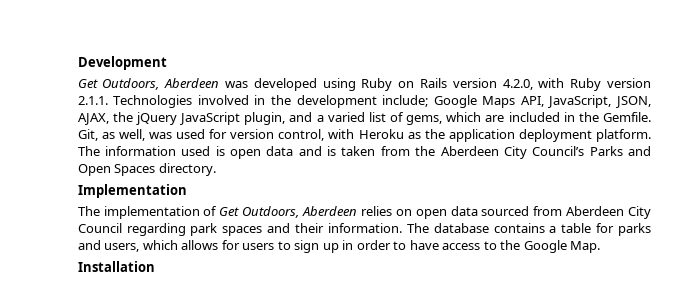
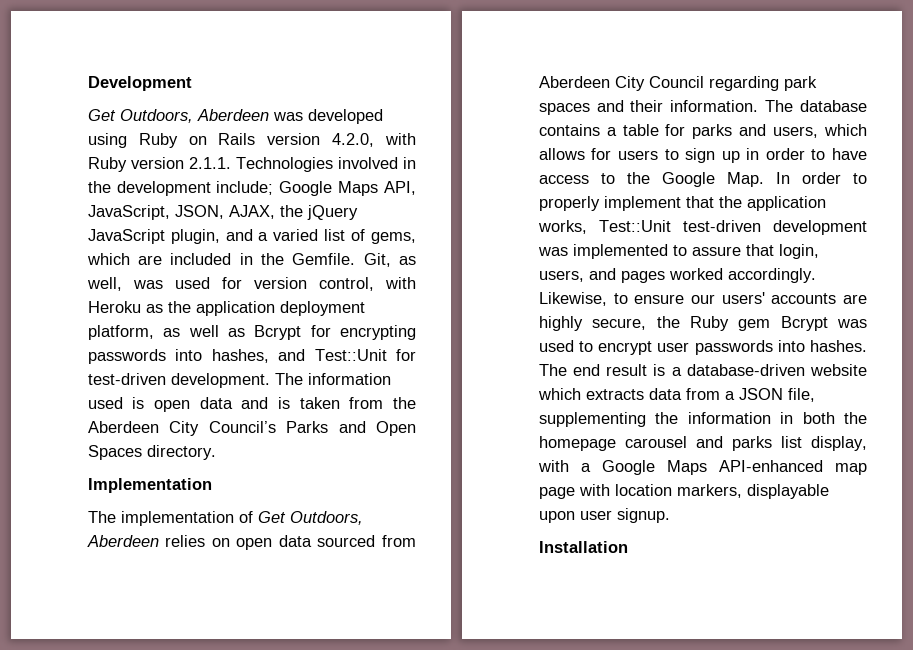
- Git, as well, was used for version control, with Heroku as the application deployment platform.
+ Git, as well, was used for version control, with Heroku as the application deployment platform, as well as Bcrypt for encrypting passwords into hashes, and Test::Unit for test-driven development.
- The database contains a table for parks and users, which allows for users to sign up in order to have access to the Google Map.
+ The database contains a table for parks and users, which allows for users to sign up in order to have access to the Google Map. In order to properly implement that the application works, Test::Unit test-driven development was implemented to assure that login, users, and pages worked accordingly. Likewise, to ensure our users' accounts are highly secure, the Ruby gem Bcrypt was used to encrypt user passwords into hashes. The end result is a database-driven website which extracts data from a JSON file, supplementing the information in both the homepage carousel and parks list display, with a Google Maps API-enhanced map page with location markers, displayable upon user signup.

